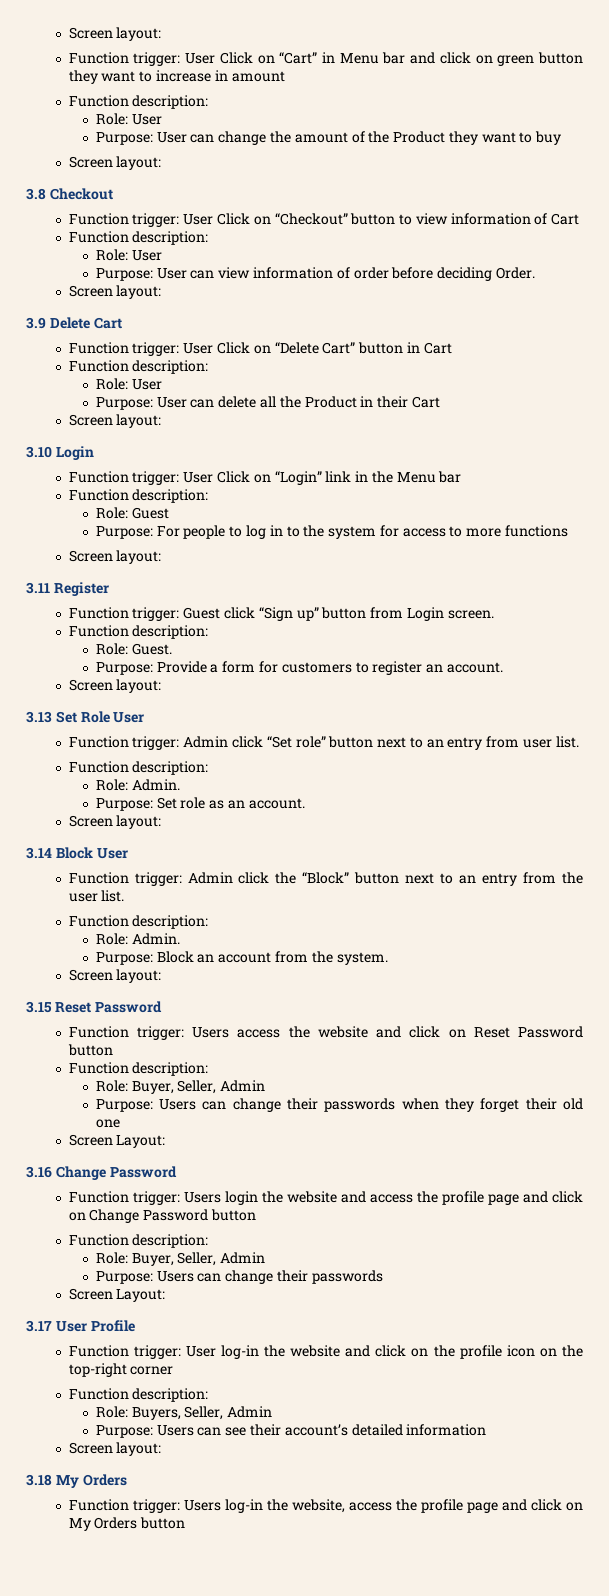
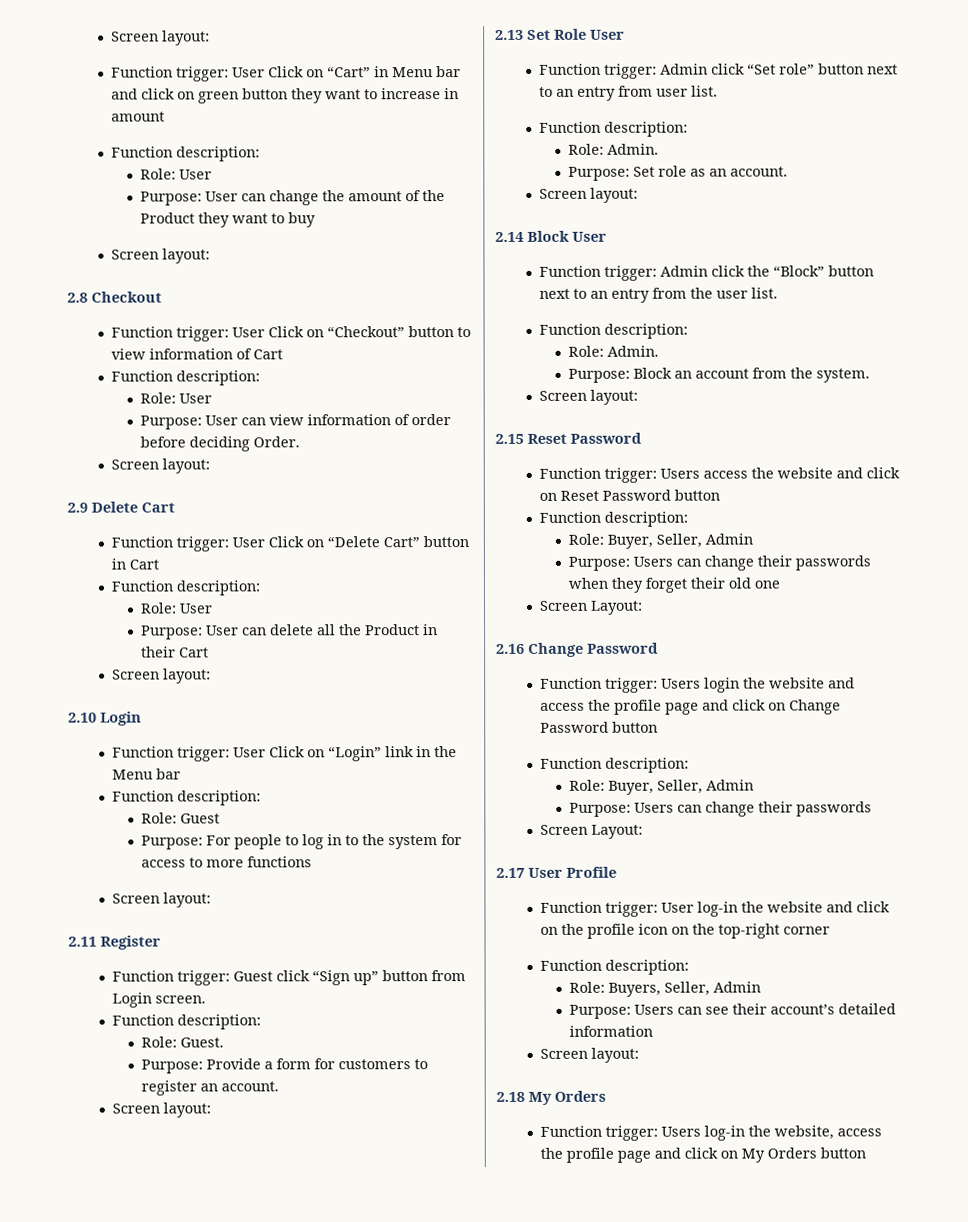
- 3.8 Checkout
+ 2.8 Checkout
- 3.9 Delete Cart
+ 2.9 Delete Cart
- 3.10 Login
+ 2.10 Login
- 3.11 Register
+ 2.11 Register
- 3.13 Set Role User
+ 2.13 Set Role User
- 3.14 Block User
+ 2.14 Block User
- 3.15 Reset Password
+ 2.15 Reset Password
- 3.16 Change Password
+ 2.16 Change Password
- 3.17 User Profile
+ 2.17 User Profile
- 3.18 My Orders
+ 2.18 My Orders

